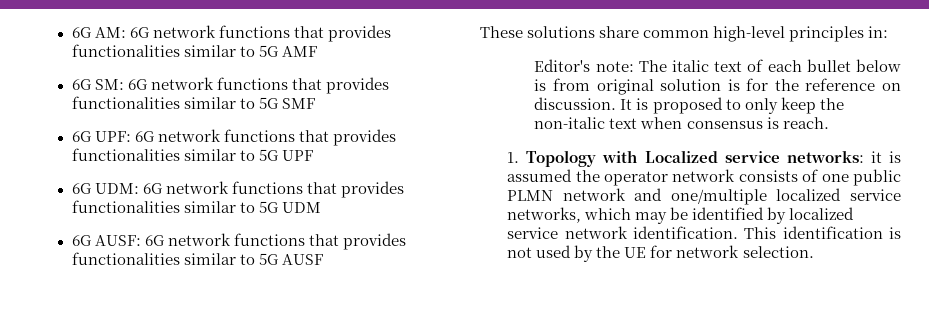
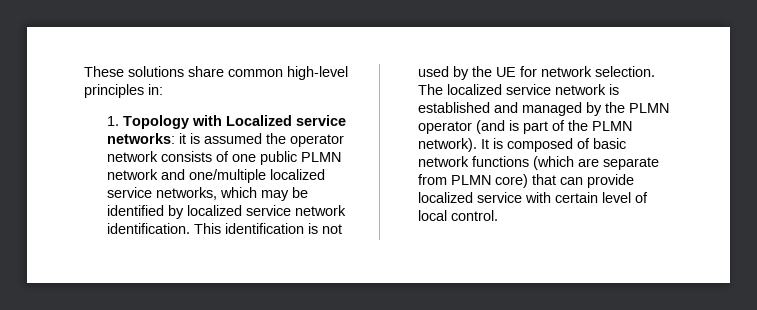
- 6G AM: 6G network functions that provides functionalities similar to 5G AMF
- 6G SM: 6G network functions that provides functionalities similar to 5G SMF
- 6G UPF: 6G network functions that provides functionalities similar to 5G UPF
- 6G UDM: 6G network functions that provides functionalities similar to 5G UDM
- 6G AUSF: 6G network functions that provides functionalities similar to 5G AUSF
- Editor's note: The italic text of each bullet below is from original solution is for the reference on discussion. It is proposed to only keep the non-italic text when consensus is reach.
+ The localized service network is established and managed by the PLMN operator (and is part of the PLMN network). It is composed of basic network functions (which are separate from PLMN core) that can provide localized service with certain level of local control.

